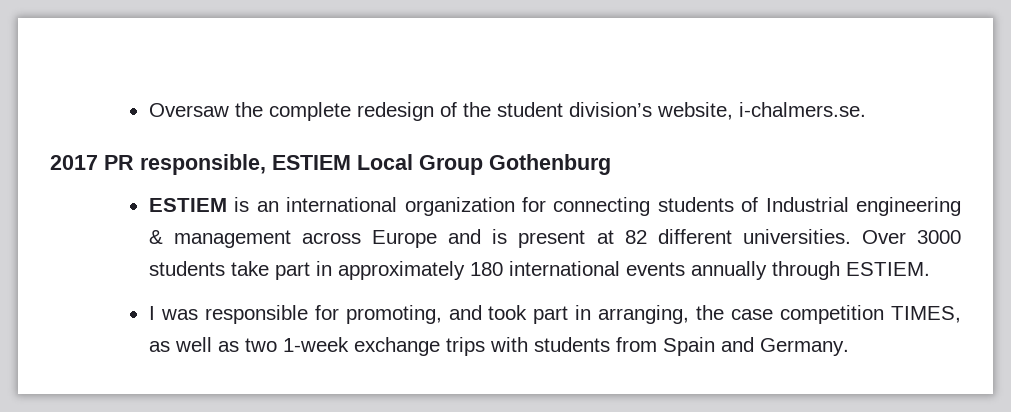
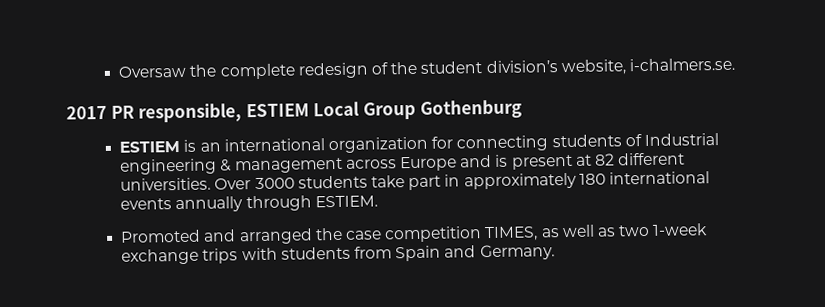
- I was responsible for promoting, and took part in arranging, the case competition TIMES, as well as two 1-week exchange trips with students from Spain and Germany.
+ Promoted and arranged the case competition TIMES, as well as two 1-week exchange trips with students from Spain and Germany.

